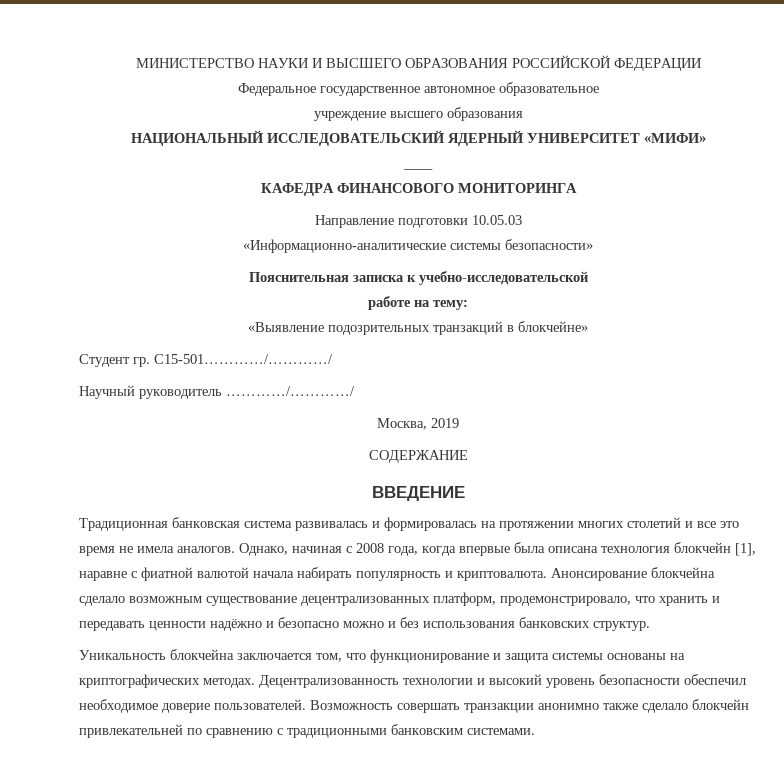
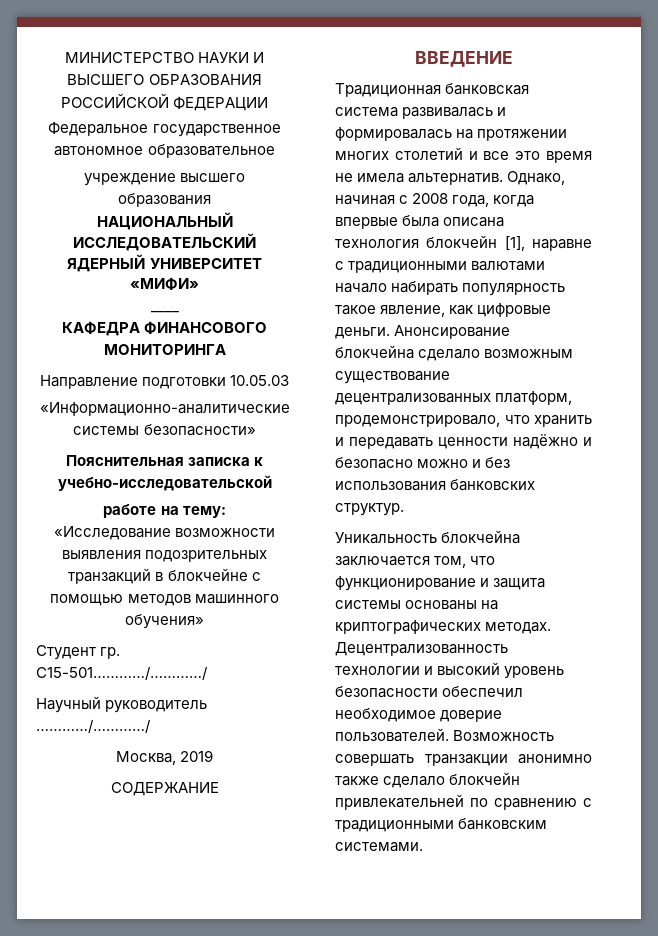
- «Выявление подозрительных транзакций в блокчейне»
+ «Исследование возможности выявления подозрительных транзакций в блокчейне с помощью методов машинного обучения»
- Традиционная банковская система развивалась и формировалась на протяжении многих столетий и все это время не имела аналогов.
+ Традиционная банковская система развивалась и формировалась на протяжении многих столетий и все это время не имела альтернатив.
- Однако, начиная с 2008 года, когда впервые была описана технология блокчейн [1], наравне с фиатной валютой начала набирать популярность и криптовалюта.
+ Однако, начиная с 2008 года, когда впервые была описана технология блокчейн [1], наравне с традиционными валютами начало набирать популярность такое явление, как цифровые деньги.

